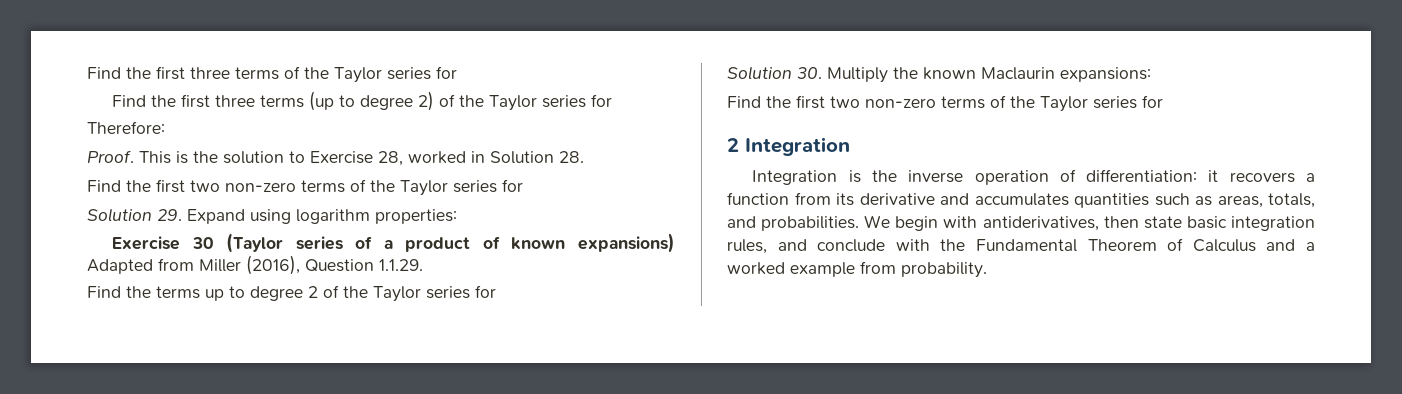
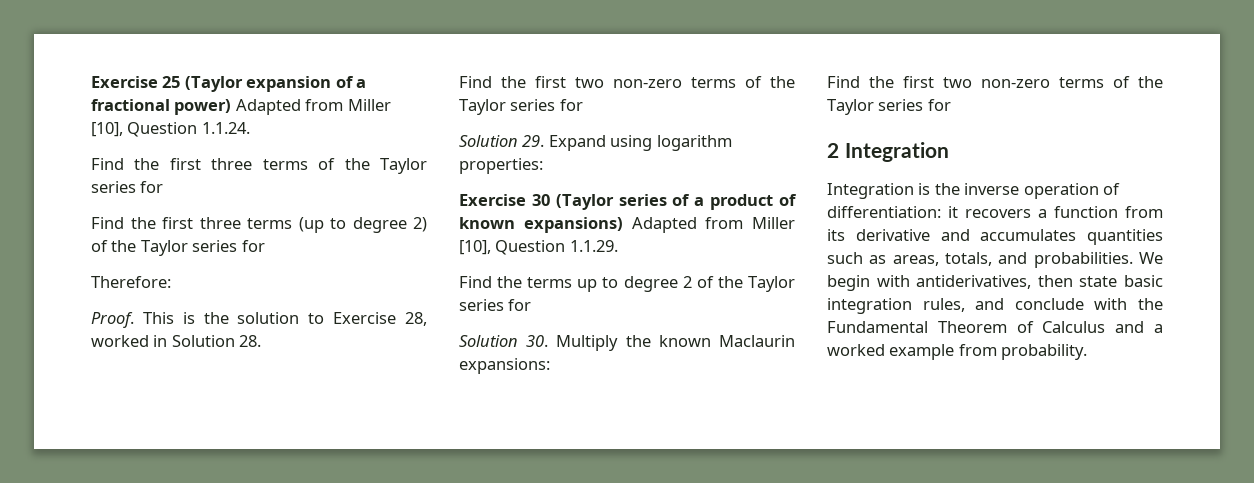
+ Exercise 25 (Taylor expansion of a fractional power) Adapted from Miller [10], Question 1.1.24.
- Exercise 30 (Taylor series of a product of known expansions) Adapted from Miller (2016), Question 1.1.29.
+ Exercise 30 (Taylor series of a product of known expansions) Adapted from Miller [10], Question 1.1.29.

